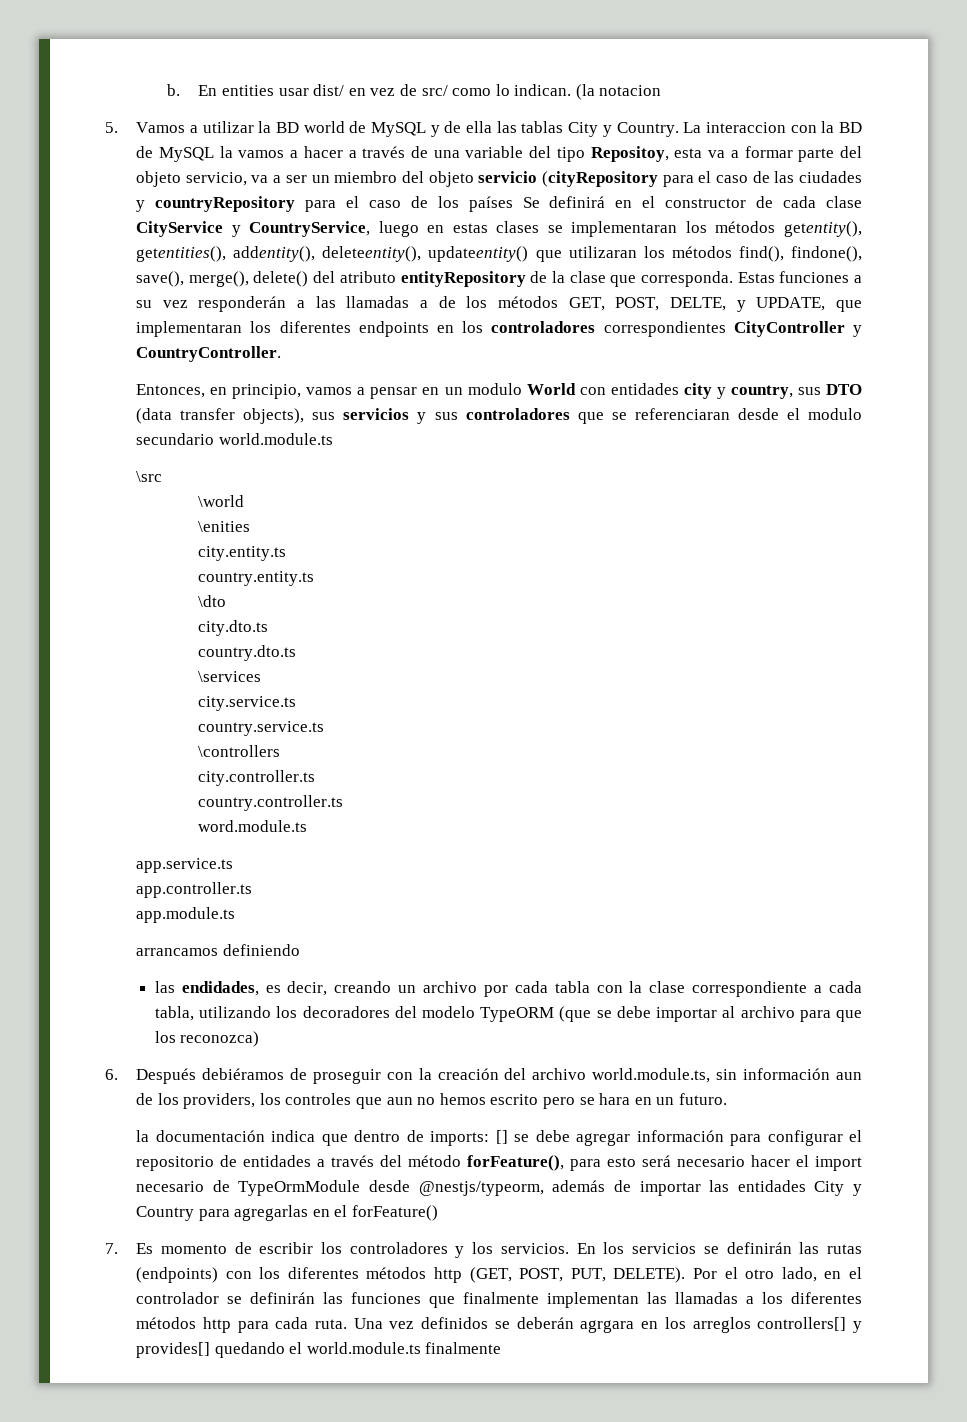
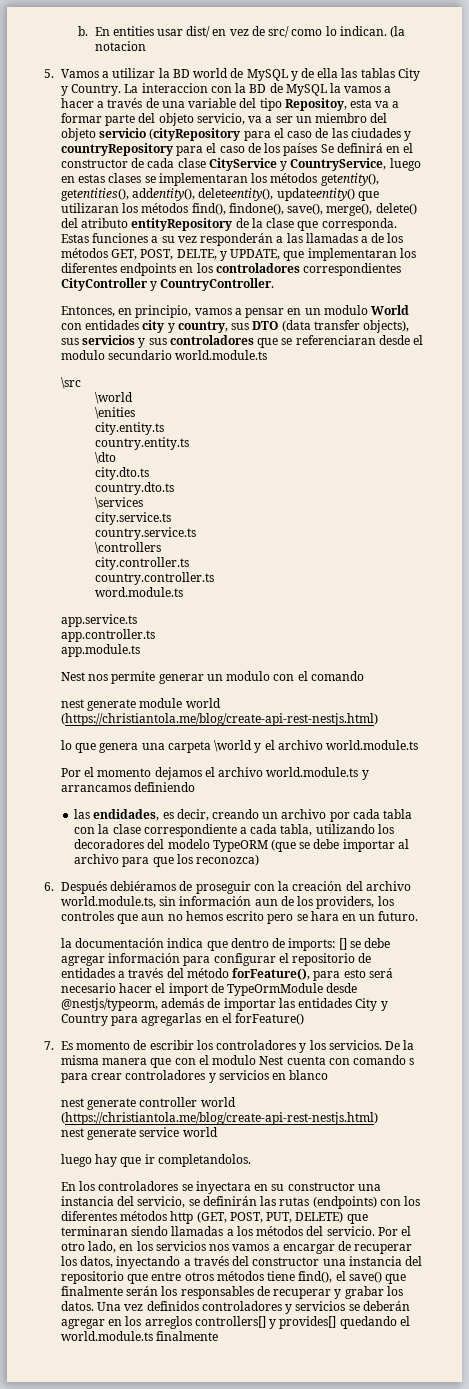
- arrancamos definiendo
+ Nest nos permite generar un modulo con el comando
+ nest generate module world (https://christiantola.me/blog/create-api-rest-nestjs.html)
+ lo que genera una carpeta \world y el archivo world.module.ts
+ Por el momento dejamos el archivo world.module.ts y arrancamos definiendo
- la documentación indica que dentro de imports: [] se debe agregar información para configurar el repositorio de entidades a través del método forFeature(), para esto será necesario hacer el import necesario de TypeOrmModule desde @nestjs/typeorm, además de importar las entidades City y Country para agregarlas en el forFeature()
+ la documentación indica que dentro de imports: [] se debe agregar información para configurar el repositorio de entidades a través del método forFeature(), para esto será necesario hacer el import de TypeOrmModule desde @nestjs/typeorm, además de importar las entidades City y Country para agregarlas en el forFeature()
- En los servicios se definirán las rutas (endpoints) con los diferentes métodos http (GET, POST, PUT, DELETE).
+ De la misma manera que con el modulo Nest cuenta con comando s para crear controladores y servicios en blanco
+ nest generate controller world (https://christiantola.me/blog/create-api-rest-nestjs.html)
+ nest generate service world
+ luego hay que ir completandolos.
+ En los controladores se inyectara en su constructor una instancia del servicio, se definirán las rutas (endpoints) con los diferentes métodos http (GET, POST, PUT, DELETE) que terminaran siendo llamadas a los métodos del servicio.
- Por el otro lado, en el controlador se definirán las funciones que finalmente implementan las llamadas a los diferentes métodos http para cada ruta. Una vez definidos se deberán agrgara en los arreglos controllers[] y provides[] quedando el world.module.ts finalmente
+ Por el otro lado, en los servicios nos vamos a encargar de recuperar los datos, inyectando a través del constructor una instancia del repositorio que entre otros métodos tiene find(), el save() que finalmente serán los responsables de recuperar y grabar los datos. Una vez definidos controladores y servicios se deberán agregar en los arreglos controllers[] y provides[] quedando el world.module.ts finalmente

